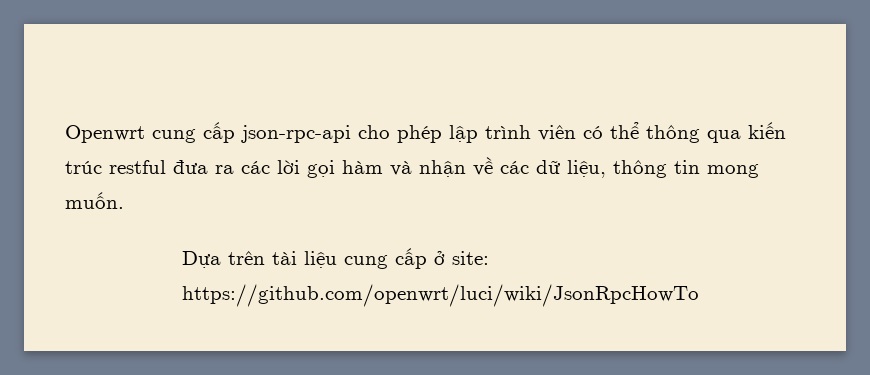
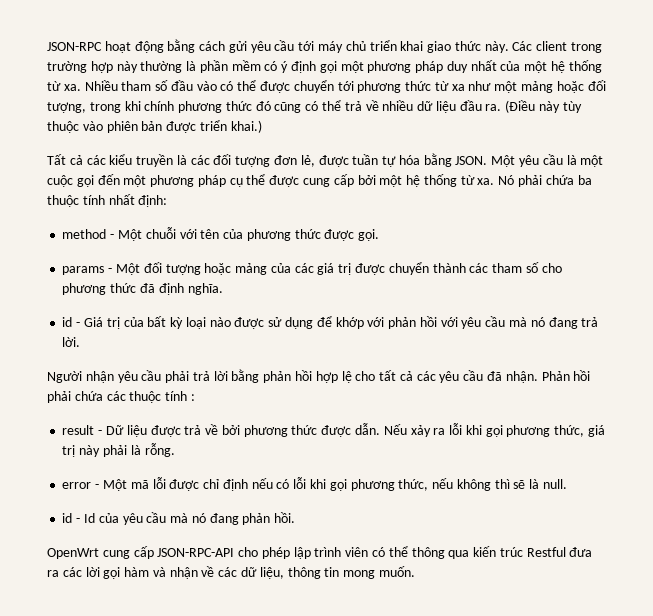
- Openwrt cung cấp json-rpc-api cho phép lập trình viên có thể thông qua kiến trúc restful đưa ra các lời gọi hàm và nhận về các dữ liệu, thông tin mong muốn.
+ JSON-RPC hoạt động bằng cách gửi yêu cầu tới máy chủ triển khai giao thức này. Các client trong trường hợp này thường là phần mềm có ý định gọi một phương pháp duy nhất của một hệ thống từ xa. Nhiều tham số đầu vào có thể được chuyển tới phương thức từ xa như một mảng hoặc đối tượng, trong khi chính phương thức đó cũng có thể trả về nhiều dữ liệu đầu ra. (Điều này tùy thuộc vào phiên bản được triển khai.)
+ Tất cả các kiểu truyền là các đối tượng đơn lẻ, được tuần tự hóa bằng JSON. Một yêu cầu là một cuộc gọi đến một phương pháp cụ thể được cung cấp bởi một hệ thống từ xa. Nó phải chứa ba thuộc tính nhất định:
+ method - Một chuỗi với tên của phương thức được gọi.
+ params - Một đối tượng hoặc mảng của các giá trị được chuyển thành các tham số cho phương thức đã định nghĩa.
+ id - Giá trị của bất kỳ loại nào được sử dụng để khớp với phản hồi với yêu cầu mà nó đang trả lời.
+ Người nhận yêu cầu phải trả lời bằng phản hồi hợp lệ cho tất cả các yêu cầu đã nhận. Phản hồi phải chứa các thuộc tính :
+ result - Dữ liệu được trả về bởi phương thức được dẫn. Nếu xảy ra lỗi khi gọi phương thức, giá trị này phải là rỗng.
+ error - Một mã lỗi được chỉ định nếu có lỗi khi gọi phương thức, nếu không thì sẽ là null.
+ id - Id của yêu cầu mà nó đang phản hồi.
+ OpenWrt cung cấp JSON-RPC-API cho phép lập trình viên có thể thông qua kiến trúc Restful đưa ra các lời gọi hàm và nhận về các dữ liệu, thông tin mong muốn.
- Dựa trên tài liệu cung cấp ở site: https://github.com/openwrt/luci/wiki/JsonRpcHowTo

